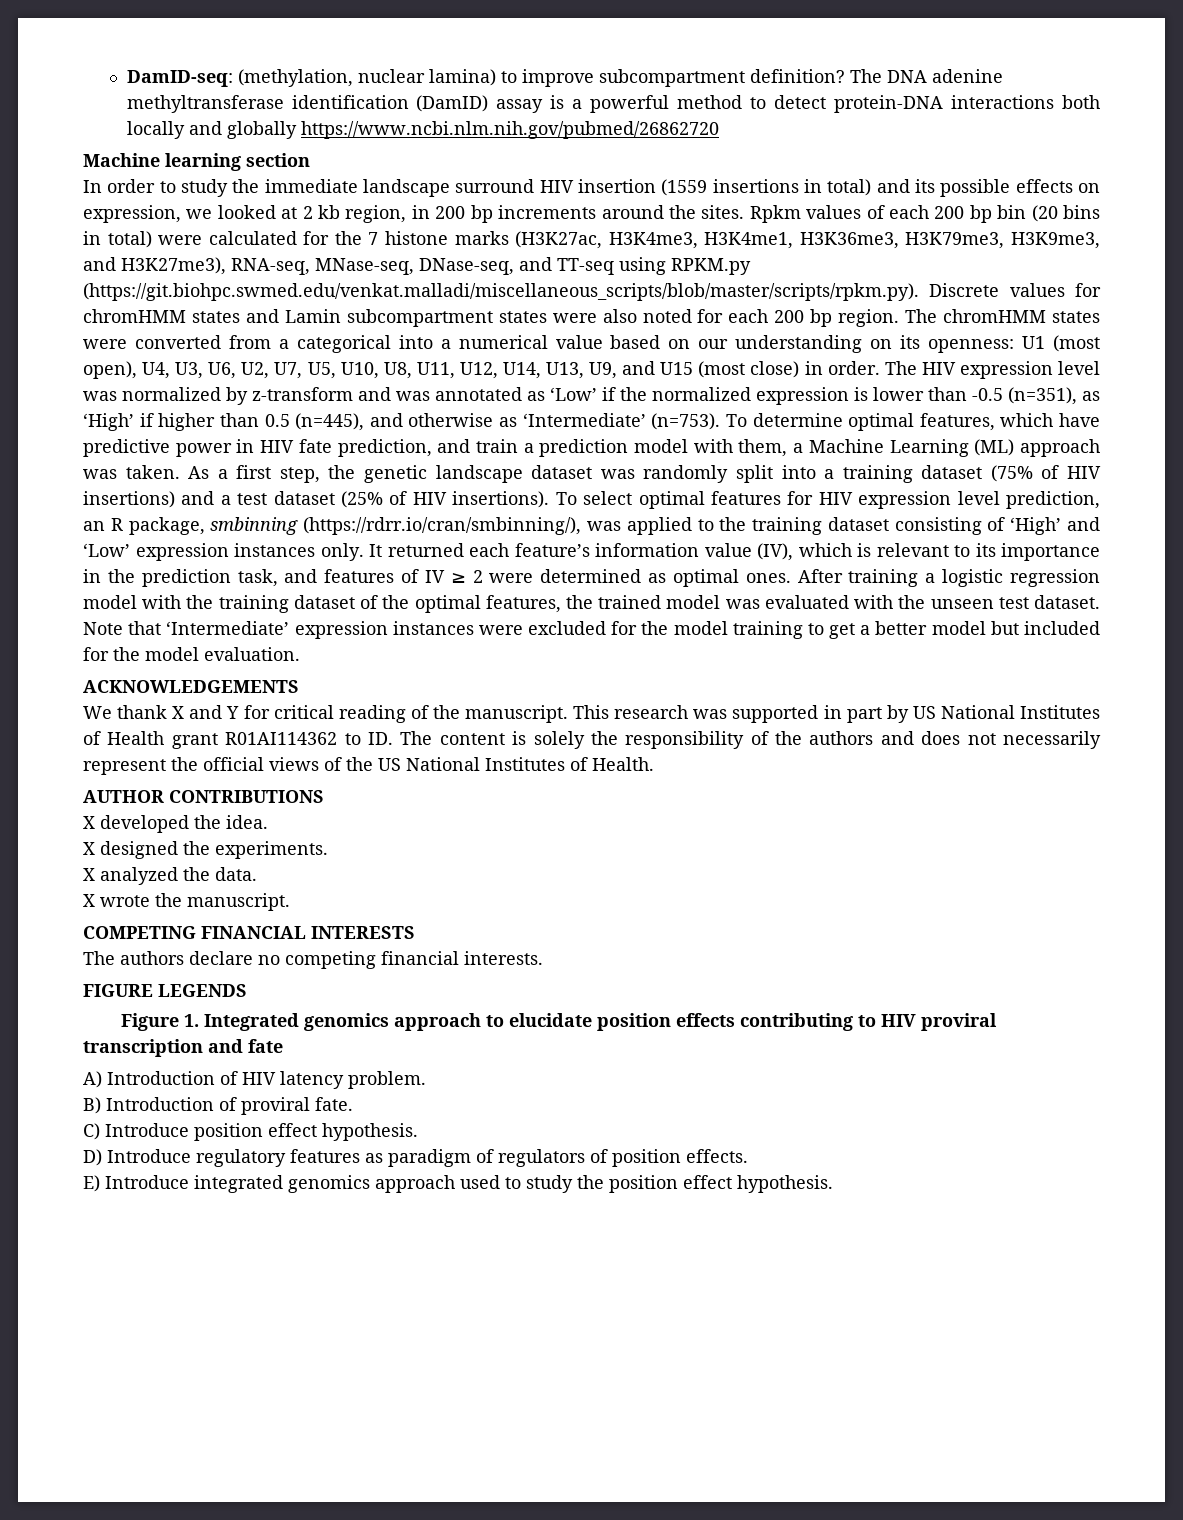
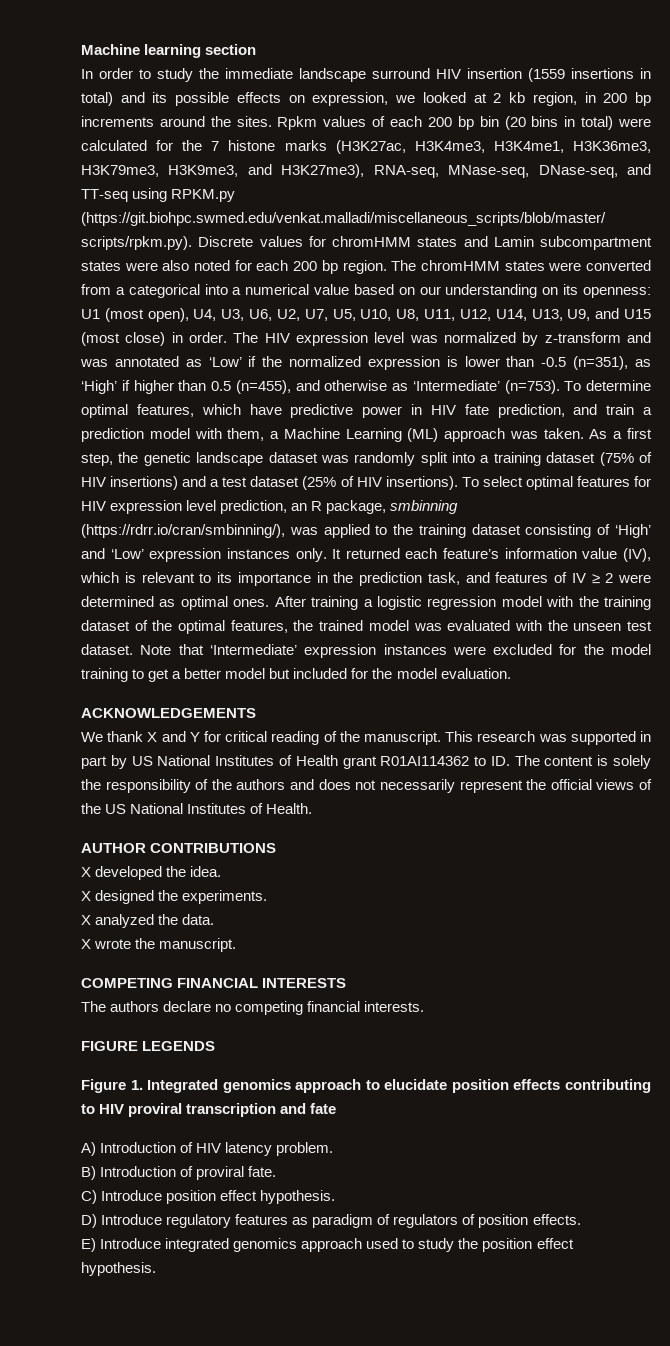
- DamID-seq: (methylation, nuclear lamina) to improve subcompartment definition? The DNA adenine methyltransferase identification (DamID) assay is a powerful method to detect protein-DNA interactions both locally and globally https://www.ncbi.nlm.nih.gov/pubmed/26862720
- The HIV expression level was normalized by z-transform and was annotated as ‘Low’ if the normalized expression is lower than -0.5 (n=351), as ‘High’ if higher than 0.5 (n=445), and otherwise as ‘Intermediate’ (n=753).
+ The HIV expression level was normalized by z-transform and was annotated as ‘Low’ if the normalized expression is lower than -0.5 (n=351), as ‘High’ if higher than 0.5 (n=455), and otherwise as ‘Intermediate’ (n=753).

